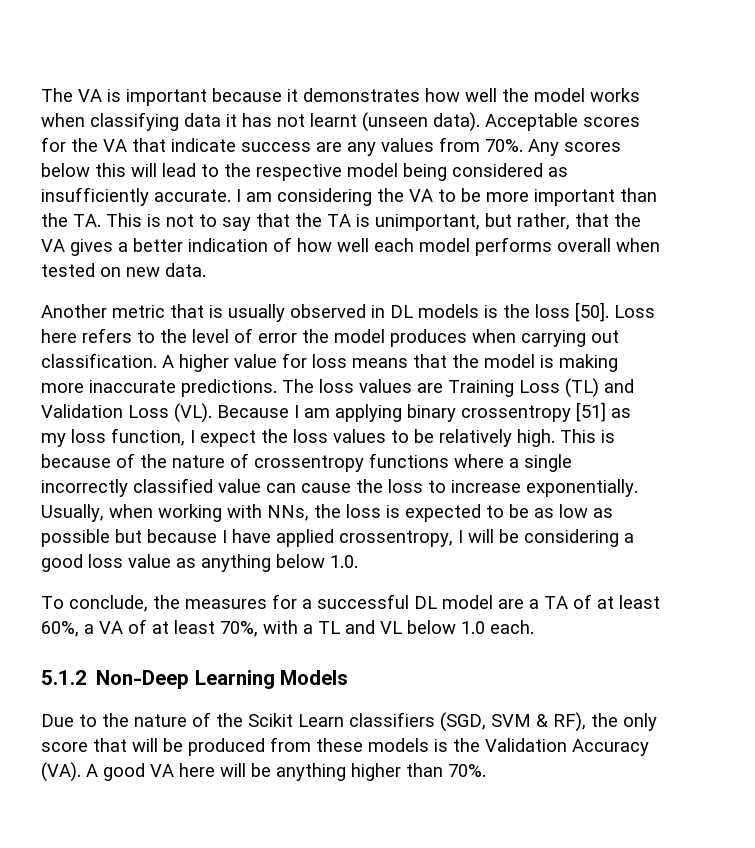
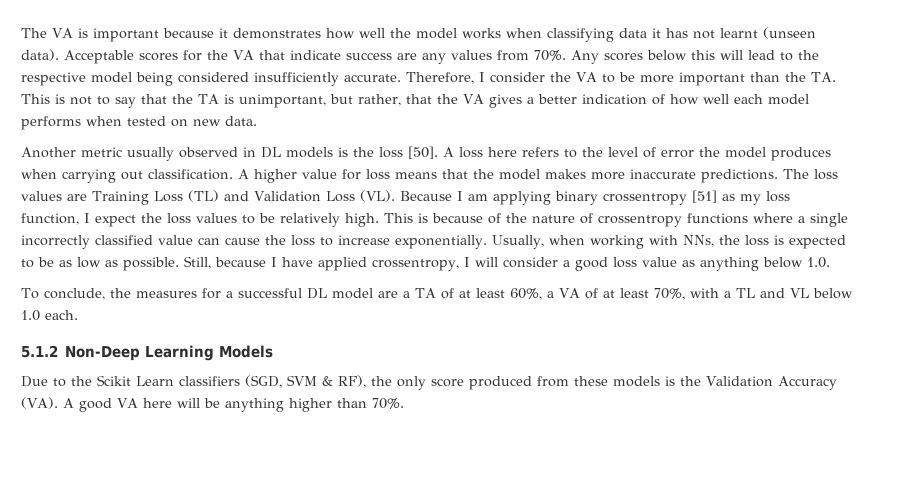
- Any scores below this will lead to the respective model being considered as insufficiently accurate.
+ Any scores below this will lead to the respective model being considered insufficiently accurate.
- I am considering the VA to be more important than the TA. This is not to say that the TA is unimportant, but rather, that the VA gives a better indication of how well each model performs overall when tested on new data.
+ Therefore, I consider the VA to be more important than the TA. This is not to say that the TA is unimportant, but rather, that the VA gives a better indication of how well each model performs when tested on new data.
- Another metric that is usually observed in DL models is the loss [50].
+ Another metric usually observed in DL models is the loss [50].
- Loss here refers to the level of error the model produces when carrying out classification.
+ A loss here refers to the level of error the model produces when carrying out classification.
- A higher value for loss means that the model is making more inaccurate predictions.
+ A higher value for loss means that the model makes more inaccurate predictions.
- Usually, when working with NNs, the loss is expected to be as low as possible but because I have applied crossentropy, I will be considering a good loss value as anything below 1.0.
+ Usually, when working with NNs, the loss is expected to be as low as possible. Still, because I have applied crossentropy, I will consider a good loss value as anything below 1.0.
- Due to the nature of the Scikit Learn classifiers (SGD, SVM & RF), the only score that will be produced from these models is the Validation Accuracy (VA). A good VA here will be anything higher than 70%.
+ Due to the Scikit Learn classifiers (SGD, SVM & RF), the only score produced from these models is the Validation Accuracy (VA). A good VA here will be anything higher than 70%.

